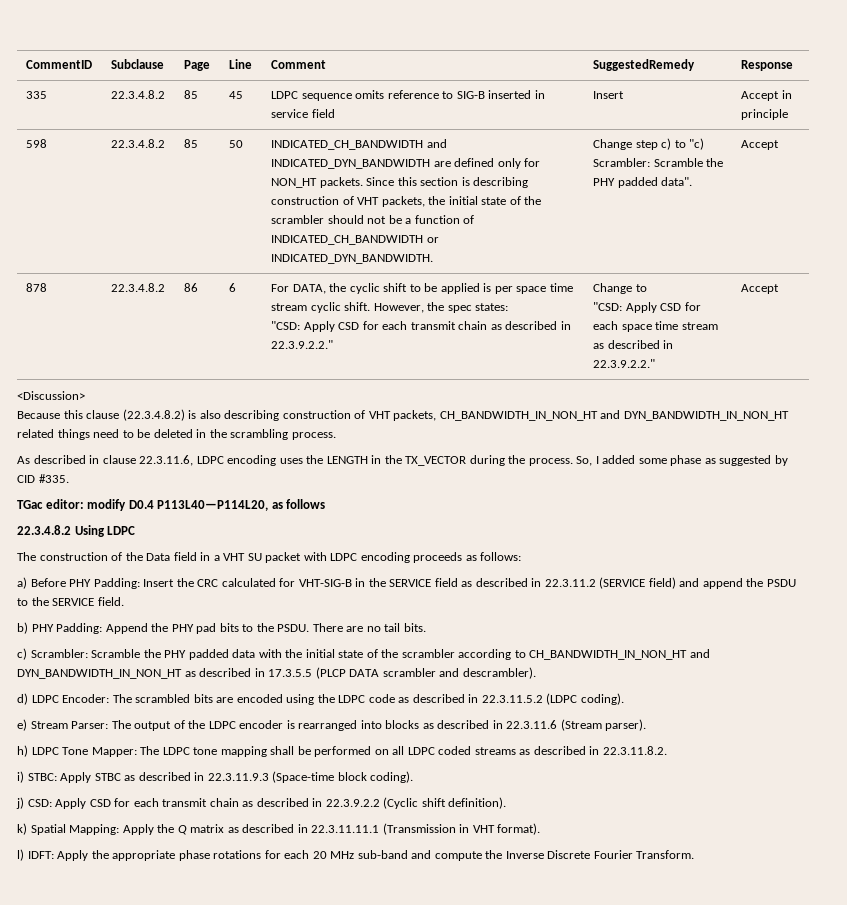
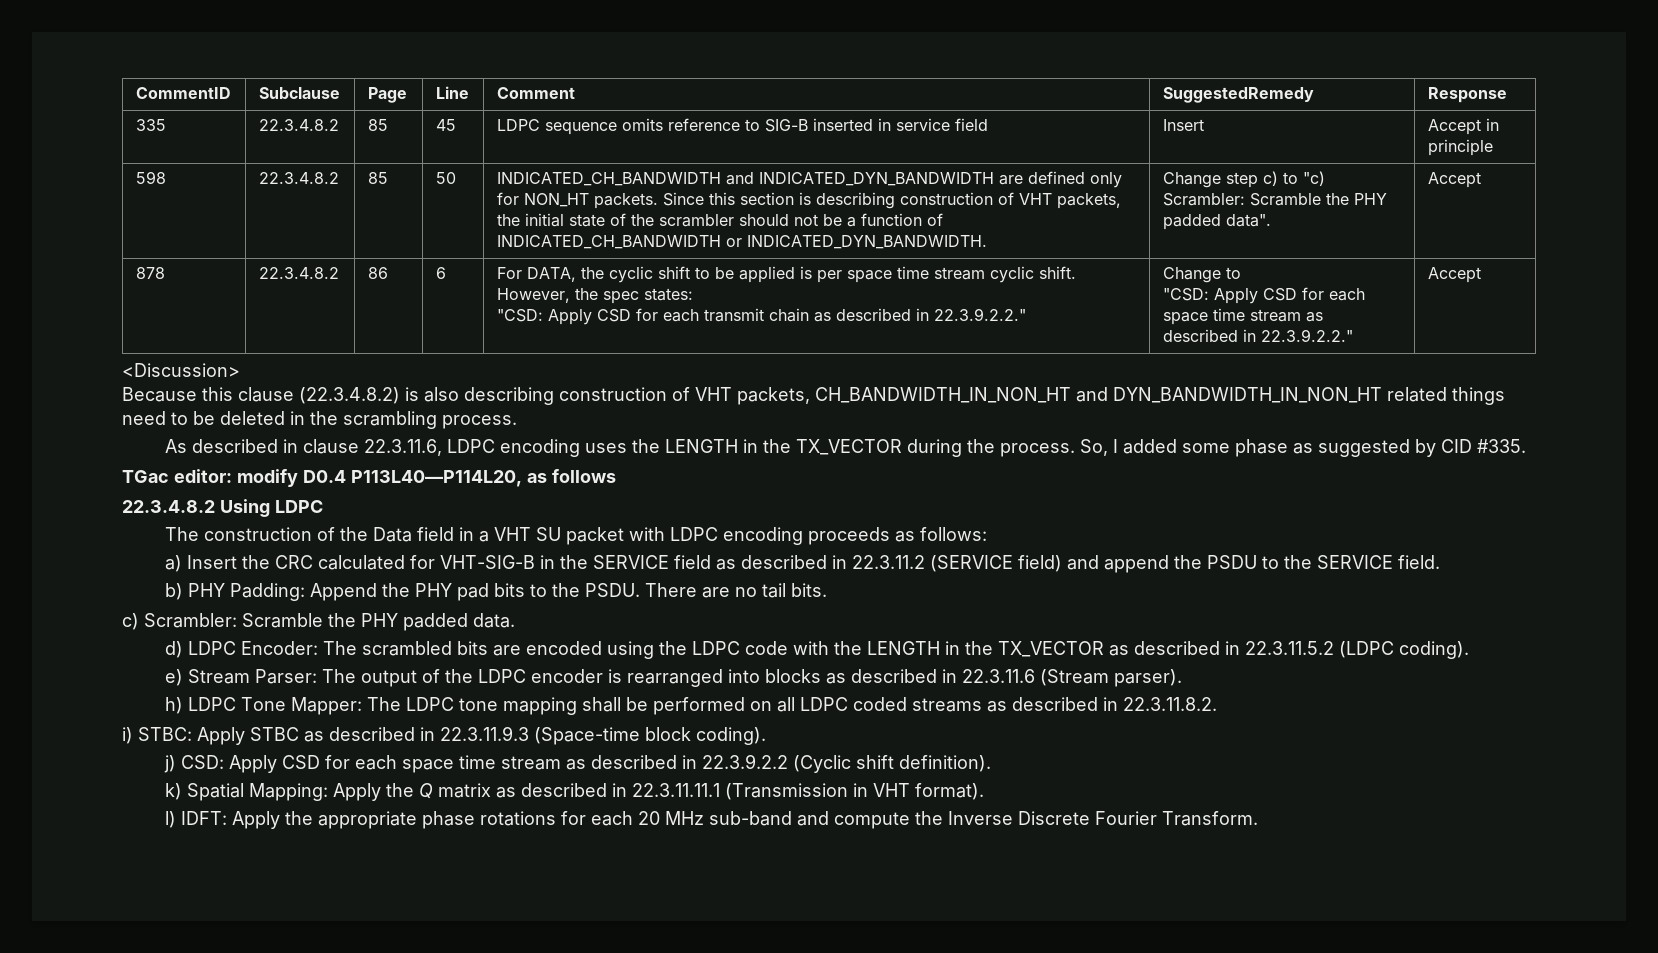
- a) Before PHY Padding: Insert the CRC calculated for VHT-SIG-B in the SERVICE field as described in 22.3.11.2 (SERVICE field) and append the PSDU to the SERVICE field.
+ a) Insert the CRC calculated for VHT-SIG-B in the SERVICE field as described in 22.3.11.2 (SERVICE field) and append the PSDU to the SERVICE field.
- c) Scrambler: Scramble the PHY padded data with the initial state of the scrambler according to CH_BANDWIDTH_IN_NON_HT and DYN_BANDWIDTH_IN_NON_HT as described in 17.3.5.5 (PLCP DATA scrambler and descrambler).
+ c) Scrambler: Scramble the PHY padded data.
- d) LDPC Encoder: The scrambled bits are encoded using the LDPC code as described in 22.3.11.5.2 (LDPC coding).
+ d) LDPC Encoder: The scrambled bits are encoded using the LDPC code with the LENGTH in the TX_VECTOR as described in 22.3.11.5.2 (LDPC coding).
- j) CSD: Apply CSD for each transmit chain as described in 22.3.9.2.2 (Cyclic shift definition).
+ j) CSD: Apply CSD for each space time stream as described in 22.3.9.2.2 (Cyclic shift definition).

